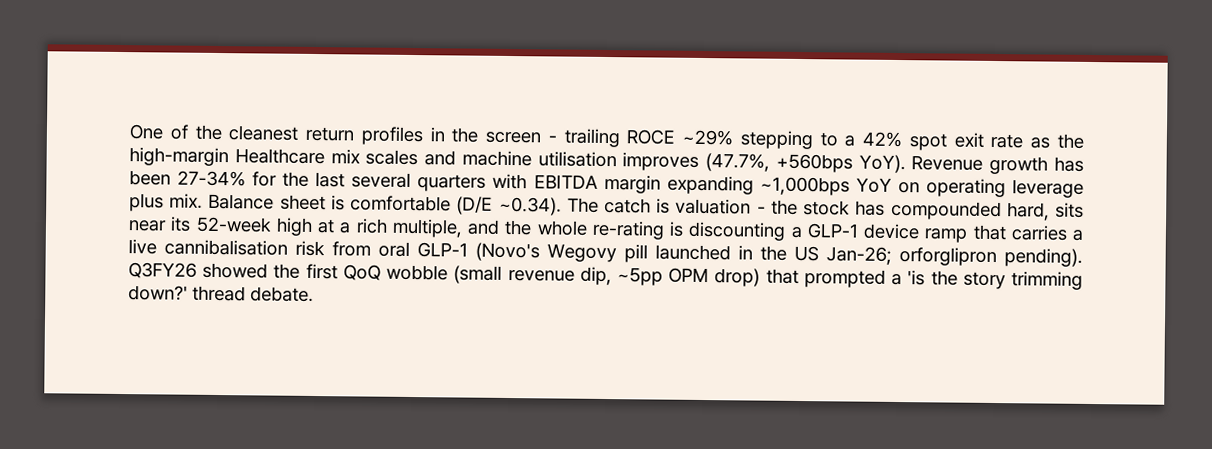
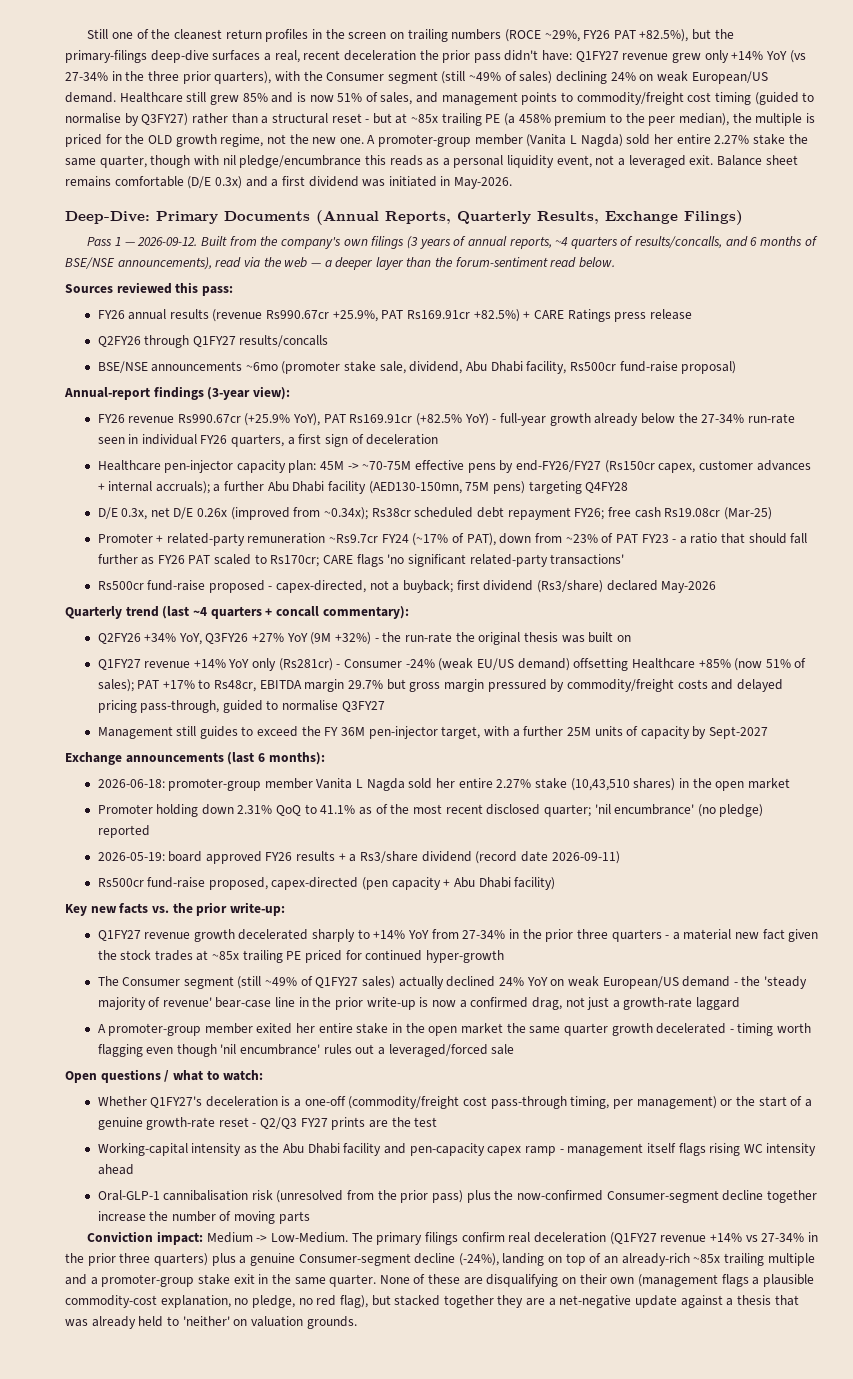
- One of the cleanest return profiles in the screen - trailing ROCE ~29% stepping to a 42% spot exit rate as the high-margin Healthcare mix scales and machine utilisation improves (47.7%, +560bps YoY). Revenue growth has been 27-34% for the last several quarters with EBITDA margin expanding ~1,000bps YoY on operating leverage plus mix. Balance sheet is comfortable (D/E ~0.34). The catch is valuation - the stock has compounded hard, sits near its 52-week high at a rich multiple, and the whole re-rating is discounting a GLP-1 device ramp that carries a live cannibalisation risk from oral GLP-1 (Novo's Wegovy pill launched in the US Jan-26; orforglipron pending). Q3FY26 showed the first QoQ wobble (small revenue dip, ~5pp OPM drop) that prompted a 'is the story trimming down?' thread debate.
+ Still one of the cleanest return profiles in the screen on trailing numbers (ROCE ~29%, FY26 PAT +82.5%), but the primary-filings deep-dive surfaces a real, recent deceleration the prior pass didn't have: Q1FY27 revenue grew only +14% YoY (vs 27-34% in the three prior quarters), with the Consumer segment (still ~49% of sales) declining 24% on weak European/US demand. Healthcare still grew 85% and is now 51% of sales, and management points to commodity/freight cost timing (guided to normalise by Q3FY27) rather than a structural reset - but at ~85x trailing PE (a 458% premium to the peer median), the multiple is priced for the OLD growth regime, not the new one. A promoter-group member (Vanita L Nagda) sold her entire 2.27% stake the same quarter, though with nil pledge/encumbrance this reads as a personal liquidity event, not a leveraged exit. Balance sheet remains comfortable (D/E 0.3x) and a first dividend was initiated in May-2026.
+ Deep-Dive: Primary Documents (Annual Reports, Quarterly Results, Exchange Filings)
+ Pass 1 — 2026-09-12. Built from the company's own filings (3 years of annual reports, ~4 quarters of results/concalls, and 6 months of BSE/NSE announcements), read via the web — a deeper layer than the forum-sentiment read below.
+ Sources reviewed this pass:
+ FY26 annual results (revenue Rs990.67cr +25.9%, PAT Rs169.91cr +82.5%) + CARE Ratings press release
+ Q2FY26 through Q1FY27 results/concalls
+ BSE/NSE announcements ~6mo (promoter stake sale, dividend, Abu Dhabi facility, Rs500cr fund-raise proposal)
+ Annual-report findings (3-year view):
+ FY26 revenue Rs990.67cr (+25.9% YoY), PAT Rs169.91cr (+82.5% YoY) - full-year growth already below the 27-34% run-rate seen in individual FY26 quarters, a first sign of deceleration
+ Healthcare pen-injector capacity plan: 45M -> ~70-75M effective pens by end-FY26/FY27 (Rs150cr capex, customer advances + internal accruals); a further Abu Dhabi facility (AED130-150mn, 75M pens) targeting Q4FY28
+ D/E 0.3x, net D/E 0.26x (improved from ~0.34x); Rs38cr scheduled debt repayment FY26; free cash Rs19.08cr (Mar-25)
+ Promoter + related-party remuneration ~Rs9.7cr FY24 (~17% of PAT), down from ~23% of PAT FY23 - a ratio that should fall further as FY26 PAT scaled to Rs170cr; CARE flags 'no significant related-party transactions'
+ Rs500cr fund-raise proposed - capex-directed, not a buyback; first dividend (Rs3/share) declared May-2026
+ Quarterly trend (last ~4 quarters + concall commentary):
+ Q2FY26 +34% YoY, Q3FY26 +27% YoY (9M +32%) - the run-rate the original thesis was built on
+ Q1FY27 revenue +14% YoY only (Rs281cr) - Consumer -24% (weak EU/US demand) offsetting Healthcare +85% (now 51% of sales); PAT +17% to Rs48cr, EBITDA margin 29.7% but gross margin pressured by commodity/freight costs and delayed pricing pass-through, guided to normalise Q3FY27
+ Management still guides to exceed the FY 36M pen-injector target, with a further 25M units of capacity by Sept-2027
+ Exchange announcements (last 6 months):
+ 2026-06-18: promoter-group member Vanita L Nagda sold her entire 2.27% stake (10,43,510 shares) in the open market
+ Promoter holding down 2.31% QoQ to 41.1% as of the most recent disclosed quarter; 'nil encumbrance' (no pledge) reported
+ 2026-05-19: board approved FY26 results + a Rs3/share dividend (record date 2026-09-11)
+ Rs500cr fund-raise proposed, capex-directed (pen capacity + Abu Dhabi facility)
+ Key new facts vs. the prior write-up:
+ Q1FY27 revenue growth decelerated sharply to +14% YoY from 27-34% in the prior three quarters - a material new fact given the stock trades at ~85x trailing PE priced for continued hyper-growth
+ The Consumer segment (still ~49% of Q1FY27 sales) actually declined 24% YoY on weak European/US demand - the 'steady majority of revenue' bear-case line in the prior write-up is now a confirmed drag, not just a growth-rate laggard
+ A promoter-group member exited her entire stake in the open market the same quarter growth decelerated - timing worth flagging even though 'nil encumbrance' rules out a leveraged/forced sale
+ Open questions / what to watch:
+ Whether Q1FY27's deceleration is a one-off (commodity/freight cost pass-through timing, per management) or the start of a genuine growth-rate reset - Q2/Q3 FY27 prints are the test
+ Working-capital intensity as the Abu Dhabi facility and pen-capacity capex ramp - management itself flags rising WC intensity ahead
+ Oral-GLP-1 cannibalisation risk (unresolved from the prior pass) plus the now-confirmed Consumer-segment decline together increase the number of moving parts
+ Conviction impact: Medium -> Low-Medium. The primary filings confirm real deceleration (Q1FY27 revenue +14% vs 27-34% in the prior three quarters) plus a genuine Consumer-segment decline (-24%), landing on top of an already-rich ~85x trailing multiple and a promoter-group stake exit in the same quarter. None of these are disqualifying on their own (management flags a plausible commodity-cost explanation, no pledge, no red flag), but stacked together they are a net-negative update against a thesis that was already held to 'neither' on valuation grounds.

